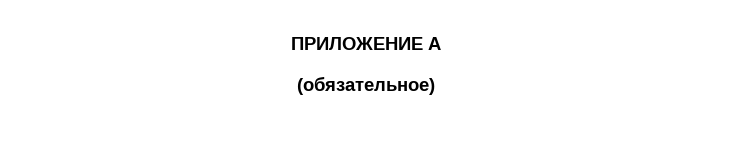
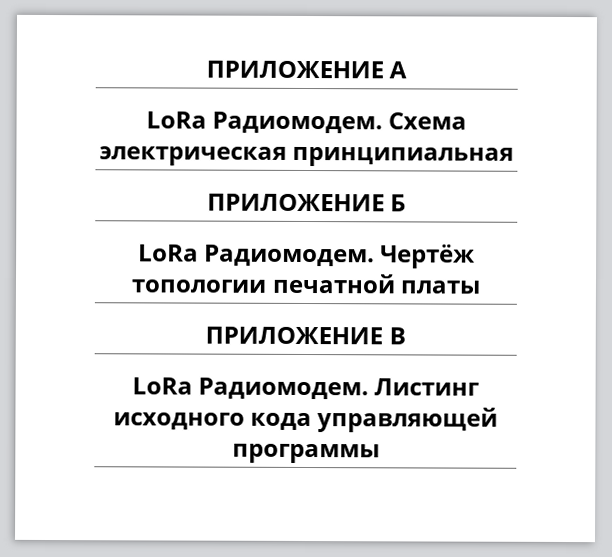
- (обязательное)
+ LoRa Радиомодем. Схема электрическая принципиальная
+ ПРИЛОЖЕНИЕ Б
+ LoRa Радиомодем. Чертёж топологии печатной платы
+ ПРИЛОЖЕНИЕ В
+ LoRa Радиомодем. Листинг исходного кода управляющей программы

